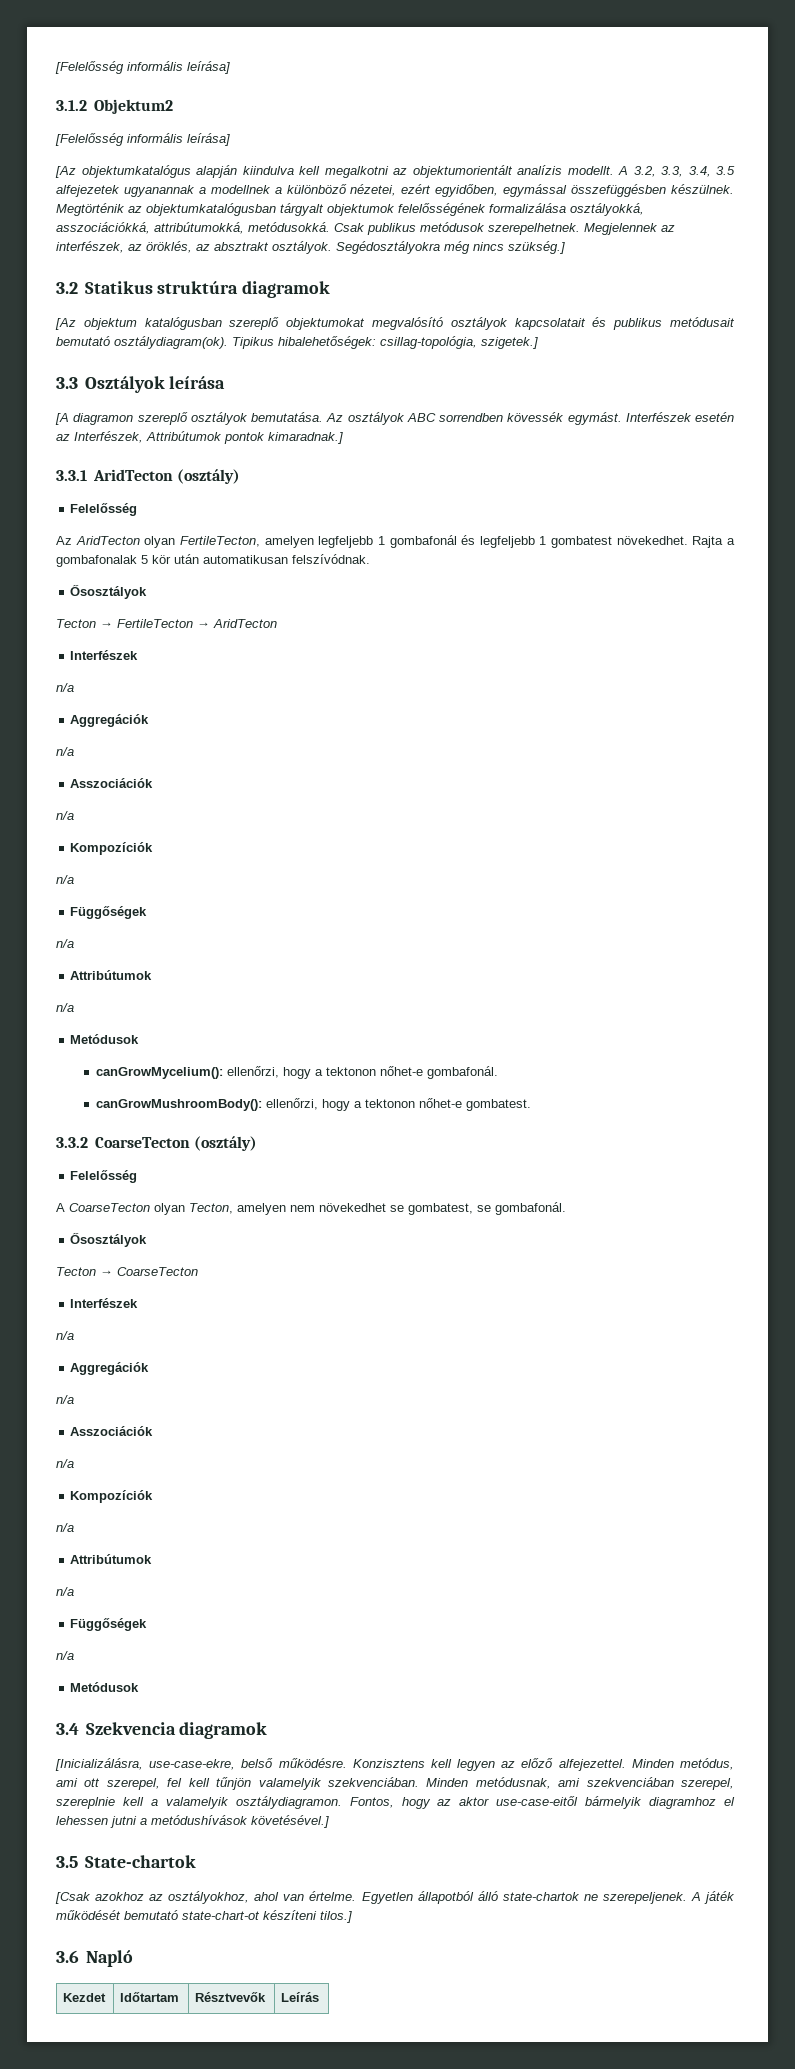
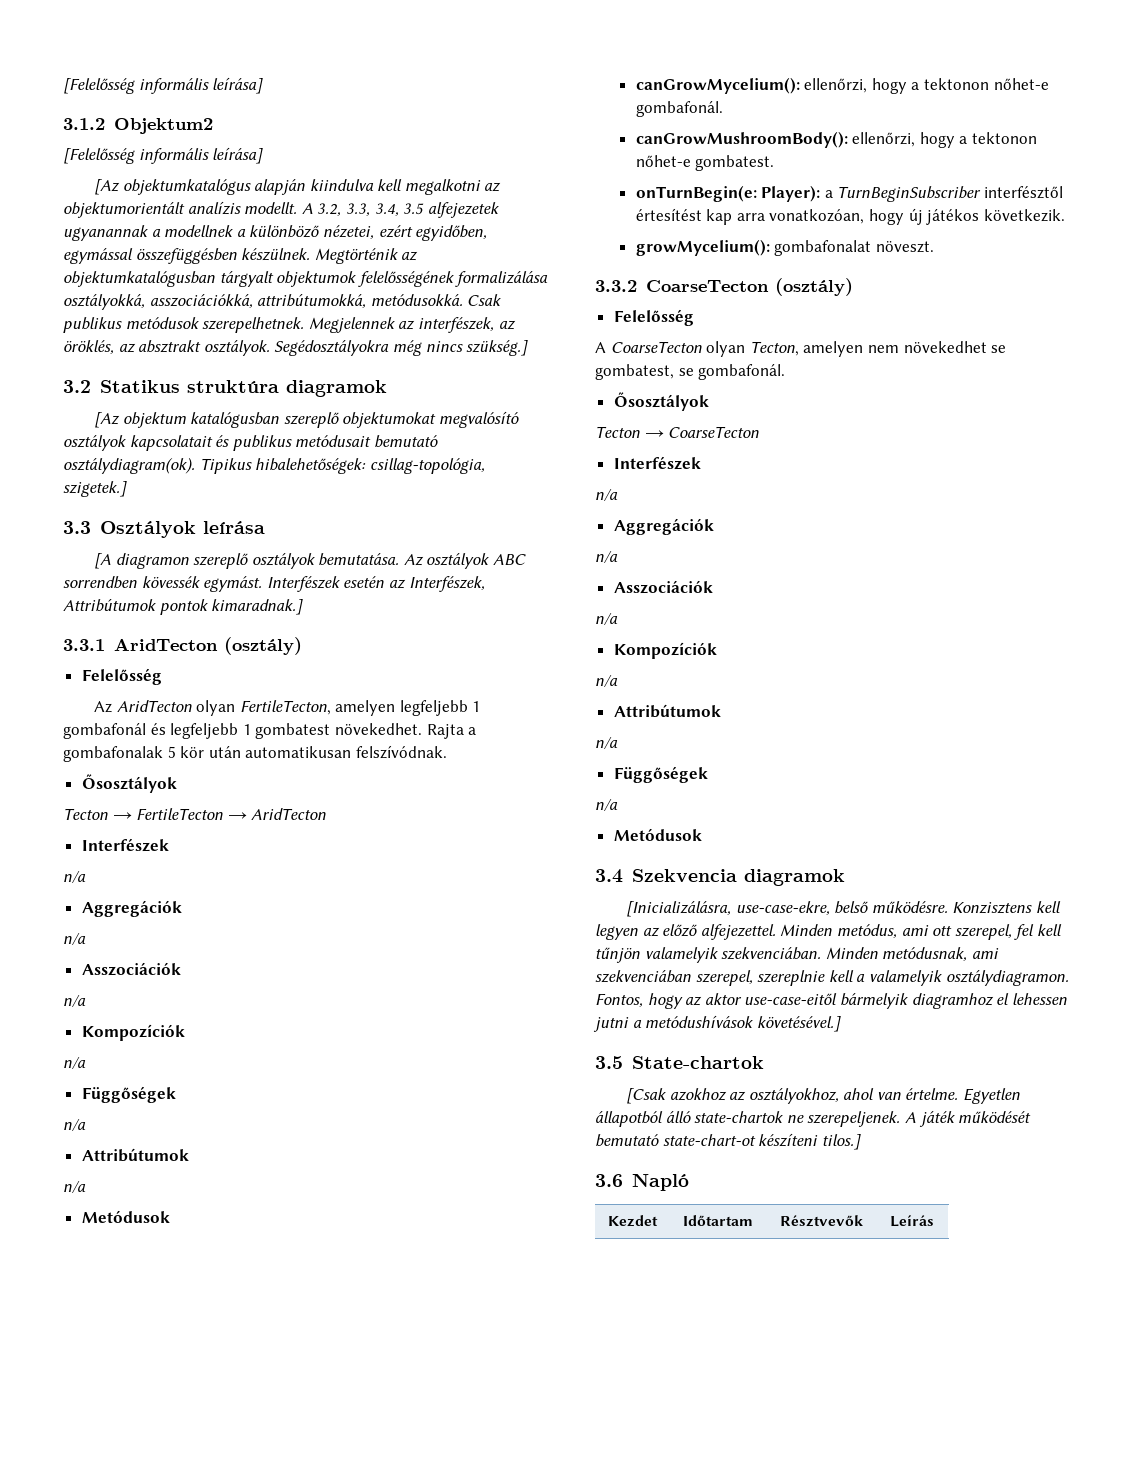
+ onTurnBegin(e: Player): a TurnBeginSubscriber interfésztől értesítést kap arra vonatkozóan, hogy új játékos következik.
+ growMycelium(): gombafonalat növeszt.

